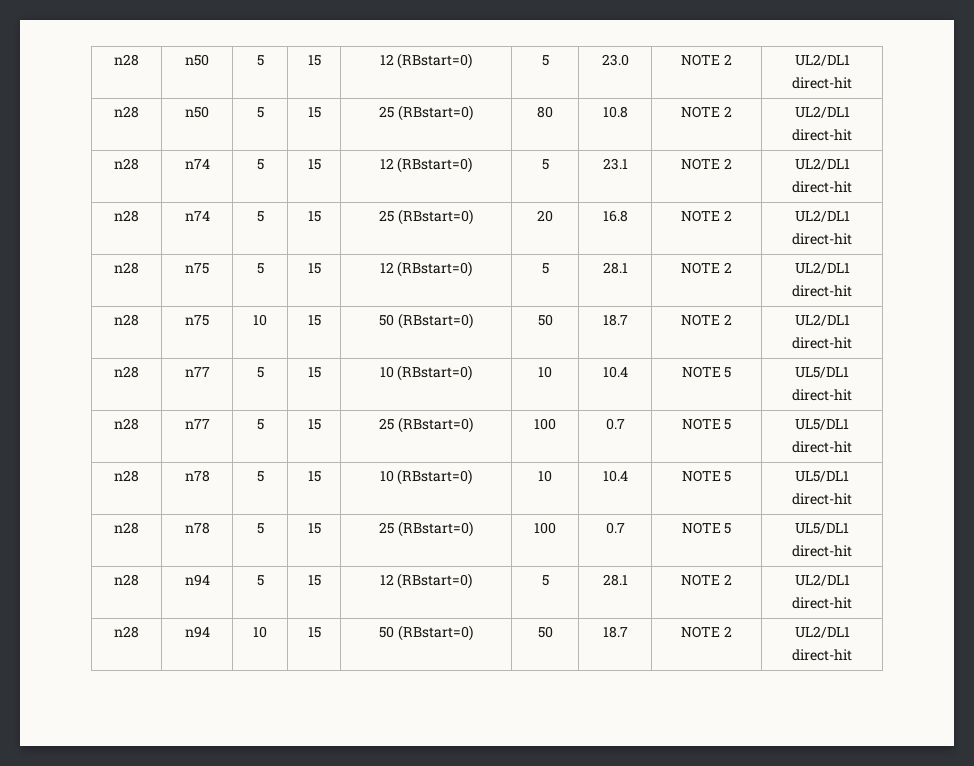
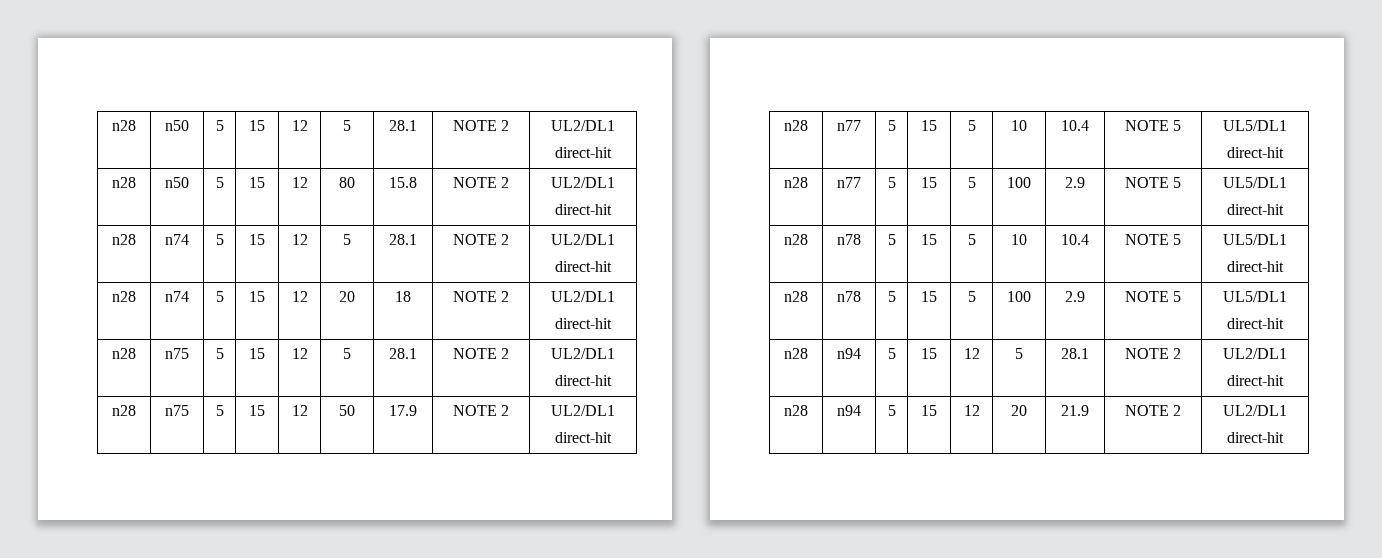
- n28 | n50 | 5 | 15 | 12 (RBstart=0) | 5 | 23.0 | NOTE 2 | UL2/DL1
+ n28 | n50 | 5 | 15 | 12 | 5 | 28.1 | NOTE 2 | UL2/DL1
- n28 | n50 | 5 | 15 | 25 (RBstart=0) | 80 | 10.8 | NOTE 2 | UL2/DL1
+ n28 | n50 | 5 | 15 | 12 | 80 | 15.8 | NOTE 2 | UL2/DL1
  direct-hit
- n28 | n74 | 5 | 15 | 12 (RBstart=0) | 5 | 23.1 | NOTE 2 | UL2/DL1
+ n28 | n74 | 5 | 15 | 12 | 5 | 28.1 | NOTE 2 | UL2/DL1
  direct-hit
- n28 | n74 | 5 | 15 | 25 (RBstart=0) | 20 | 16.8 | NOTE 2 | UL2/DL1
+ n28 | n74 | 5 | 15 | 12 | 20 | 18 | NOTE 2 | UL2/DL1
  direct-hit
- n28 | n75 | 5 | 15 | 12 (RBstart=0) | 5 | 28.1 | NOTE 2 | UL2/DL1
+ n28 | n75 | 5 | 15 | 12 | 5 | 28.1 | NOTE 2 | UL2/DL1
- n28 | n75 | 10 | 15 | 50 (RBstart=0) | 50 | 18.7 | NOTE 2 | UL2/DL1
+ n28 | n75 | 5 | 15 | 12 | 50 | 17.9 | NOTE 2 | UL2/DL1
- n28 | n77 | 5 | 15 | 10 (RBstart=0) | 10 | 10.4 | NOTE 5 | UL5/DL1
+ n28 | n77 | 5 | 15 | 5 | 10 | 10.4 | NOTE 5 | UL5/DL1
- n28 | n77 | 5 | 15 | 25 (RBstart=0) | 100 | 0.7 | NOTE 5 | UL5/DL1
+ n28 | n77 | 5 | 15 | 5 | 100 | 2.9 | NOTE 5 | UL5/DL1
  direct-hit
- n28 | n78 | 5 | 15 | 10 (RBstart=0) | 10 | 10.4 | NOTE 5 | UL5/DL1
+ n28 | n78 | 5 | 15 | 5 | 10 | 10.4 | NOTE 5 | UL5/DL1
- n28 | n78 | 5 | 15 | 25 (RBstart=0) | 100 | 0.7 | NOTE 5 | UL5/DL1
+ n28 | n78 | 5 | 15 | 5 | 100 | 2.9 | NOTE 5 | UL5/DL1
- n28 | n94 | 5 | 15 | 12 (RBstart=0) | 5 | 28.1 | NOTE 2 | UL2/DL1
+ n28 | n94 | 5 | 15 | 12 | 5 | 28.1 | NOTE 2 | UL2/DL1
- n28 | n94 | 10 | 15 | 50 (RBstart=0) | 50 | 18.7 | NOTE 2 | UL2/DL1
+ n28 | n94 | 5 | 15 | 12 | 20 | 21.9 | NOTE 2 | UL2/DL1

